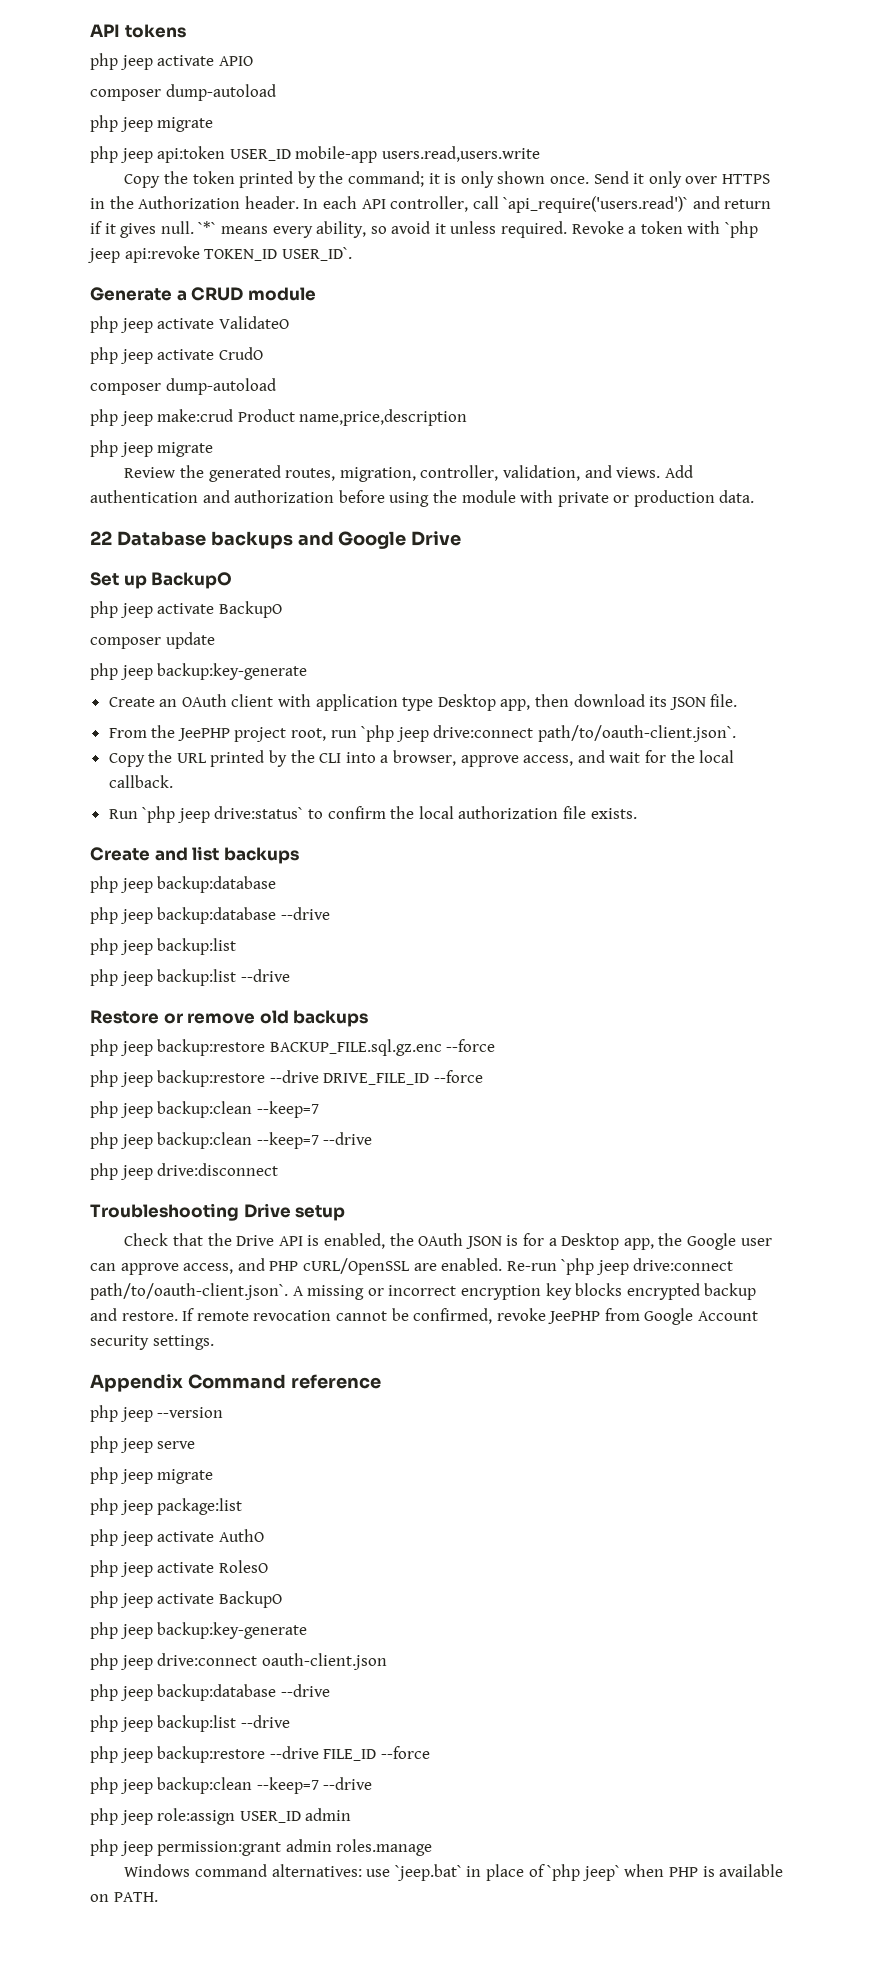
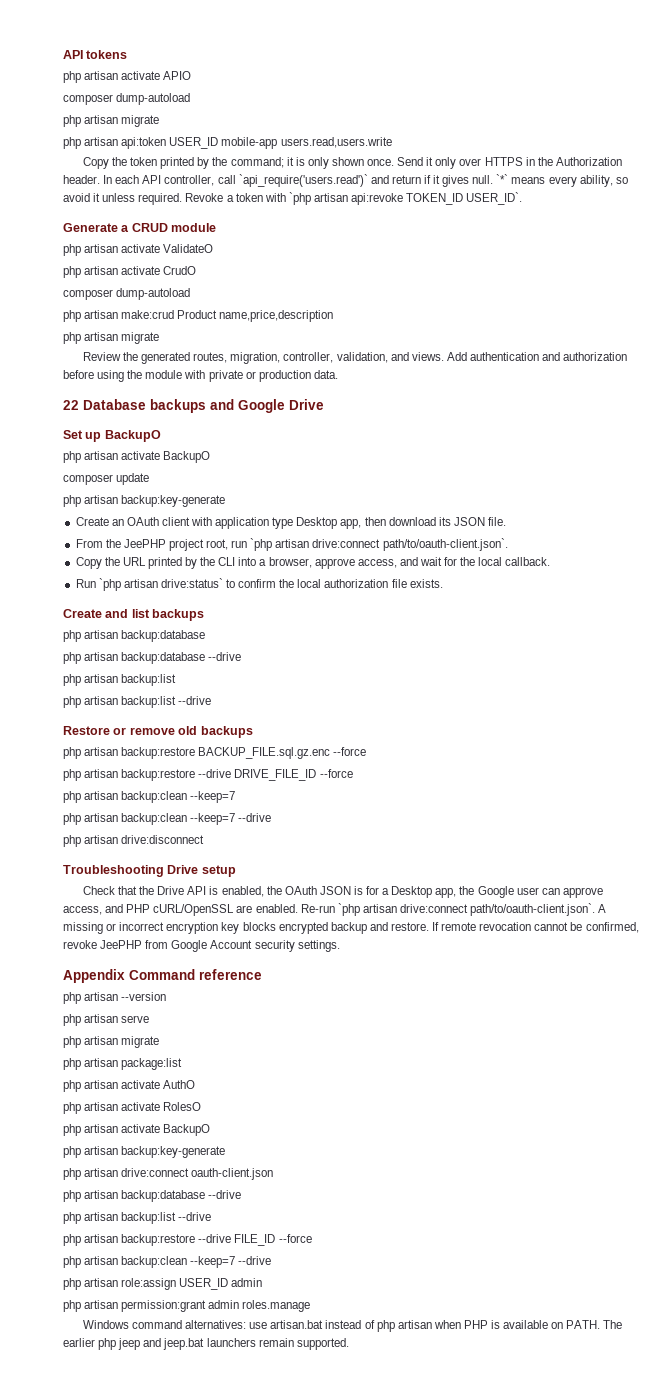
- php jeep activate APIO
+ php artisan activate APIO
  composer dump-autoload
- php jeep migrate
- php jeep api:token USER_ID mobile-app users.read,users.write
+ php artisan migrate
+ php artisan api:token USER_ID mobile-app users.read,users.write
- Revoke a token with `php jeep api:revoke TOKEN_ID USER_ID`.
+ Revoke a token with `php artisan api:revoke TOKEN_ID USER_ID`.
- php jeep activate ValidateO
+ php artisan activate ValidateO
- php jeep activate CrudO
+ php artisan activate CrudO
- php jeep make:crud Product name,price,description
- php jeep migrate
+ php artisan make:crud Product name,price,description
+ php artisan migrate
  Set up BackupO
- php jeep activate BackupO
+ php artisan activate BackupO
  composer update
- php jeep backup:key-generate
+ php artisan backup:key-generate
- From the JeePHP project root, run `php jeep drive:connect path/to/oauth-client.json`.
+ From the JeePHP project root, run `php artisan drive:connect path/to/oauth-client.json`.
- Run `php jeep drive:status` to confirm the local authorization file exists.
+ Run `php artisan drive:status` to confirm the local authorization file exists.
  Create and list backups
- php jeep backup:database
- php jeep backup:database --drive
- php jeep backup:list
- php jeep backup:list --drive
+ php artisan backup:database
+ php artisan backup:database --drive
+ php artisan backup:list
+ php artisan backup:list --drive
- php jeep backup:restore BACKUP_FILE.sql.gz.enc --force
+ php artisan backup:restore BACKUP_FILE.sql.gz.enc --force
- php jeep backup:restore --drive DRIVE_FILE_ID --force
- php jeep backup:clean --keep=7
- php jeep backup:clean --keep=7 --drive
- php jeep drive:disconnect
+ php artisan backup:restore --drive DRIVE_FILE_ID --force
+ php artisan backup:clean --keep=7
+ php artisan backup:clean --keep=7 --drive
+ php artisan drive:disconnect
- Re-run `php jeep drive:connect path/to/oauth-client.json`. A missing or incorrect encryption key blocks encrypted backup and restore.
+ Re-run `php artisan drive:connect path/to/oauth-client.json`. A missing or incorrect encryption key blocks encrypted backup and restore.
- php jeep --version
+ php artisan --version
- php jeep serve
- php jeep migrate
- php jeep package:list
+ php artisan serve
+ php artisan migrate
+ php artisan package:list
- php jeep activate AuthO
+ php artisan activate AuthO
- php jeep activate RolesO
- php jeep activate BackupO
- php jeep backup:key-generate
+ php artisan activate RolesO
+ php artisan activate BackupO
+ php artisan backup:key-generate
- php jeep drive:connect oauth-client.json
- php jeep backup:database --drive
- php jeep backup:list --drive
+ php artisan drive:connect oauth-client.json
+ php artisan backup:database --drive
+ php artisan backup:list --drive
- php jeep backup:restore --drive FILE_ID --force
- php jeep backup:clean --keep=7 --drive
- php jeep role:assign USER_ID admin
+ php artisan backup:restore --drive FILE_ID --force
+ php artisan backup:clean --keep=7 --drive
+ php artisan role:assign USER_ID admin
- php jeep permission:grant admin roles.manage
+ php artisan permission:grant admin roles.manage
- Windows command alternatives: use `jeep.bat` in place of `php jeep` when PHP is available on PATH.
+ Windows command alternatives: use artisan.bat instead of php artisan when PHP is available on PATH.
+ The earlier php jeep and jeep.bat launchers remain supported.

